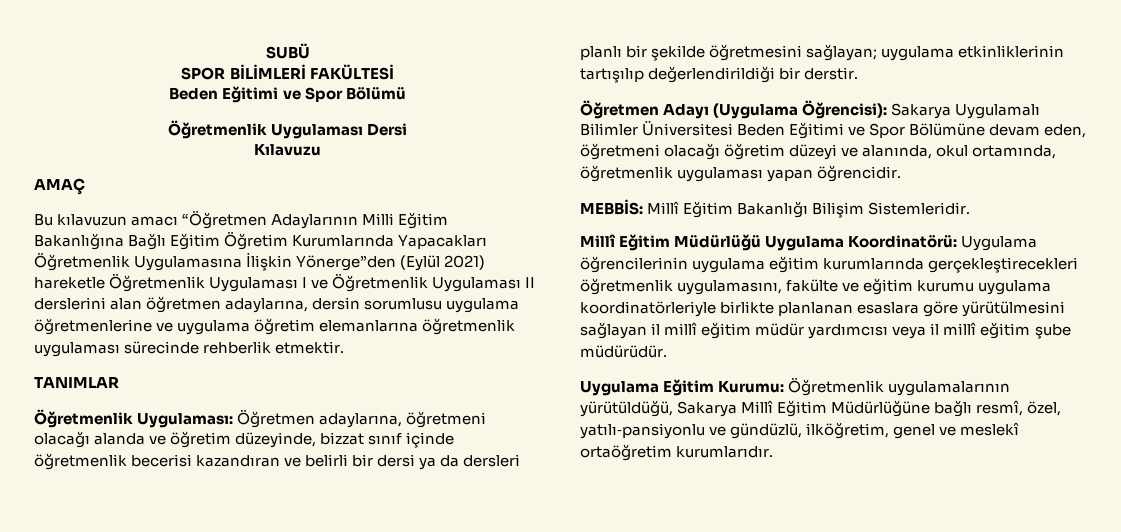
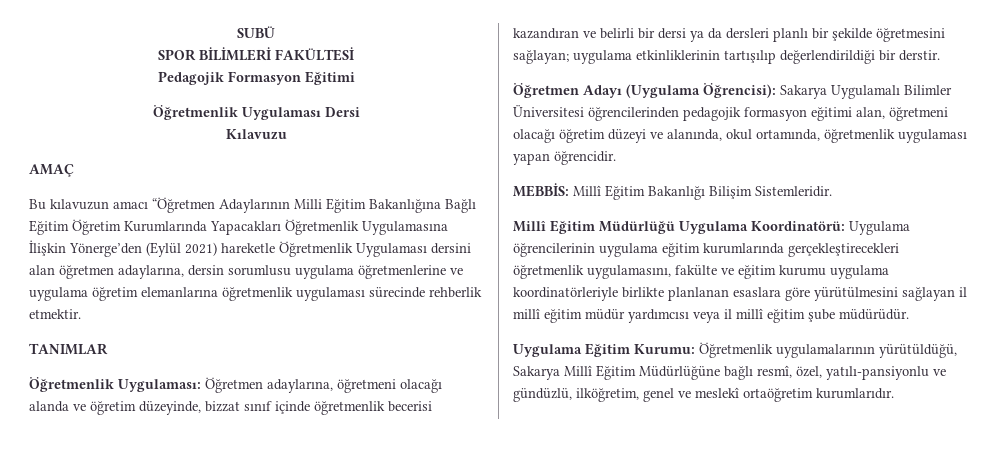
- Beden Eğitimi ve Spor Bölümü
+ Pedagojik Formasyon Eğitimi
- Bu kılavuzun amacı “Öğretmen Adaylarının Milli Eğitim Bakanlığına Bağlı Eğitim Öğretim Kurumlarında Yapacakları Öğretmenlik Uygulamasına İlişkin Yönerge”den (Eylül 2021) hareketle Öğretmenlik Uygulaması I ve Öğretmenlik Uygulaması II derslerini alan öğretmen adaylarına, dersin sorumlusu uygulama öğretmenlerine ve uygulama öğretim elemanlarına öğretmenlik uygulaması sürecinde rehberlik etmektir.
+ Bu kılavuzun amacı “Öğretmen Adaylarının Milli Eğitim Bakanlığına Bağlı Eğitim Öğretim Kurumlarında Yapacakları Öğretmenlik Uygulamasına İlişkin Yönerge’den (Eylül 2021) hareketle Öğretmenlik Uygulaması dersini alan öğretmen adaylarına, dersin sorumlusu uygulama öğretmenlerine ve uygulama öğretim elemanlarına öğretmenlik uygulaması sürecinde rehberlik etmektir.
- Öğretmen Adayı (Uygulama Öğrencisi): Sakarya Uygulamalı Bilimler Üniversitesi Beden Eğitimi ve Spor Bölümüne devam eden, öğretmeni olacağı öğretim düzeyi ve alanında, okul ortamında, öğretmenlik uygulaması yapan öğrencidir.
+ Öğretmen Adayı (Uygulama Öğrencisi): Sakarya Uygulamalı Bilimler Üniversitesi öğrencilerinden pedagojik formasyon eğitimi alan, öğretmeni olacağı öğretim düzeyi ve alanında, okul ortamında, öğretmenlik uygulaması yapan öğrencidir.

